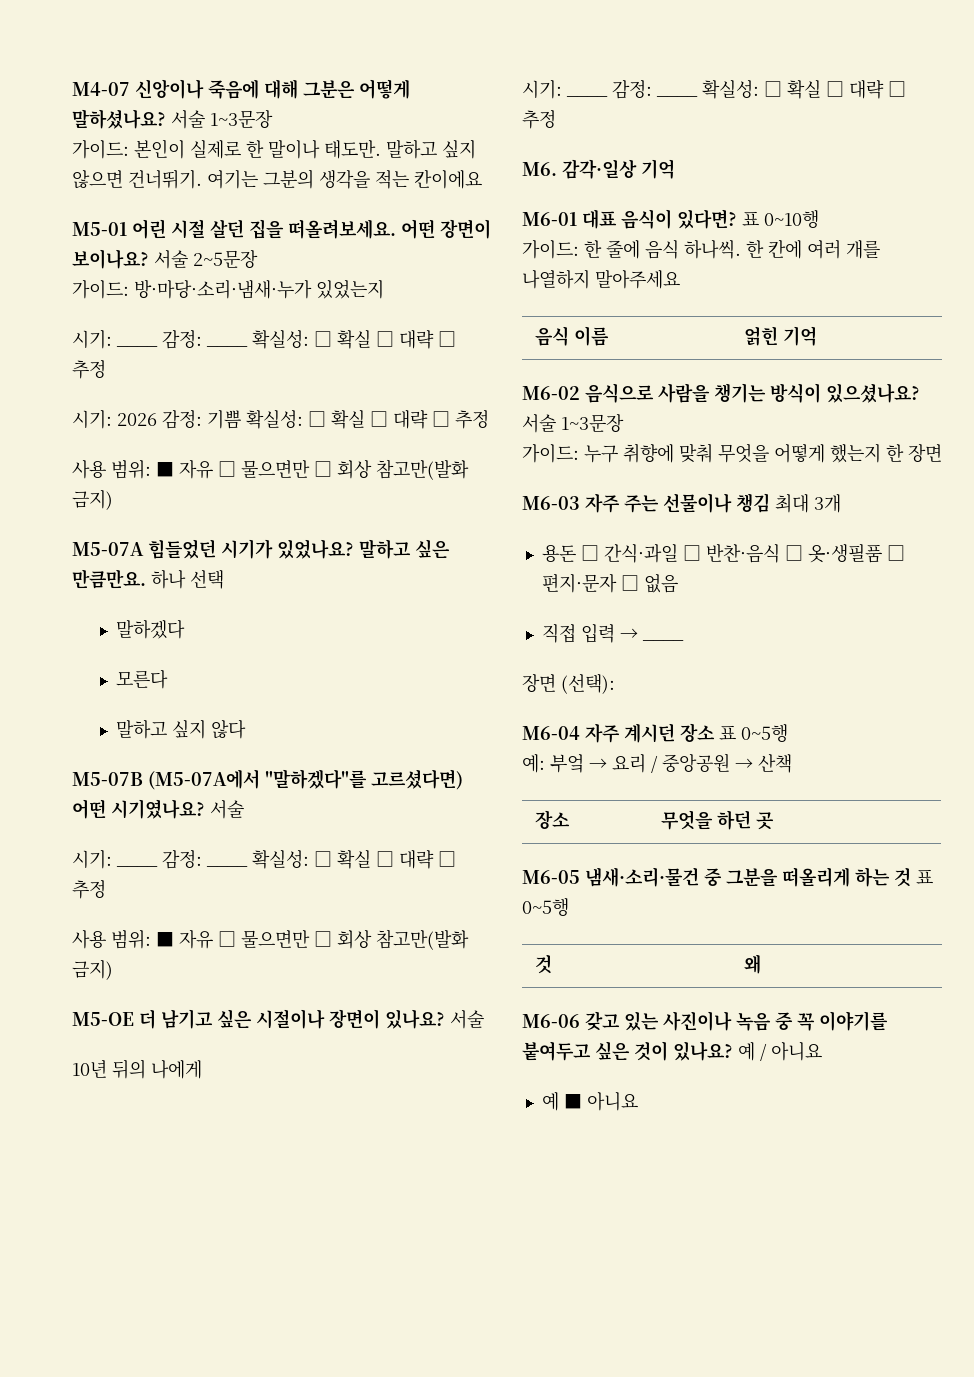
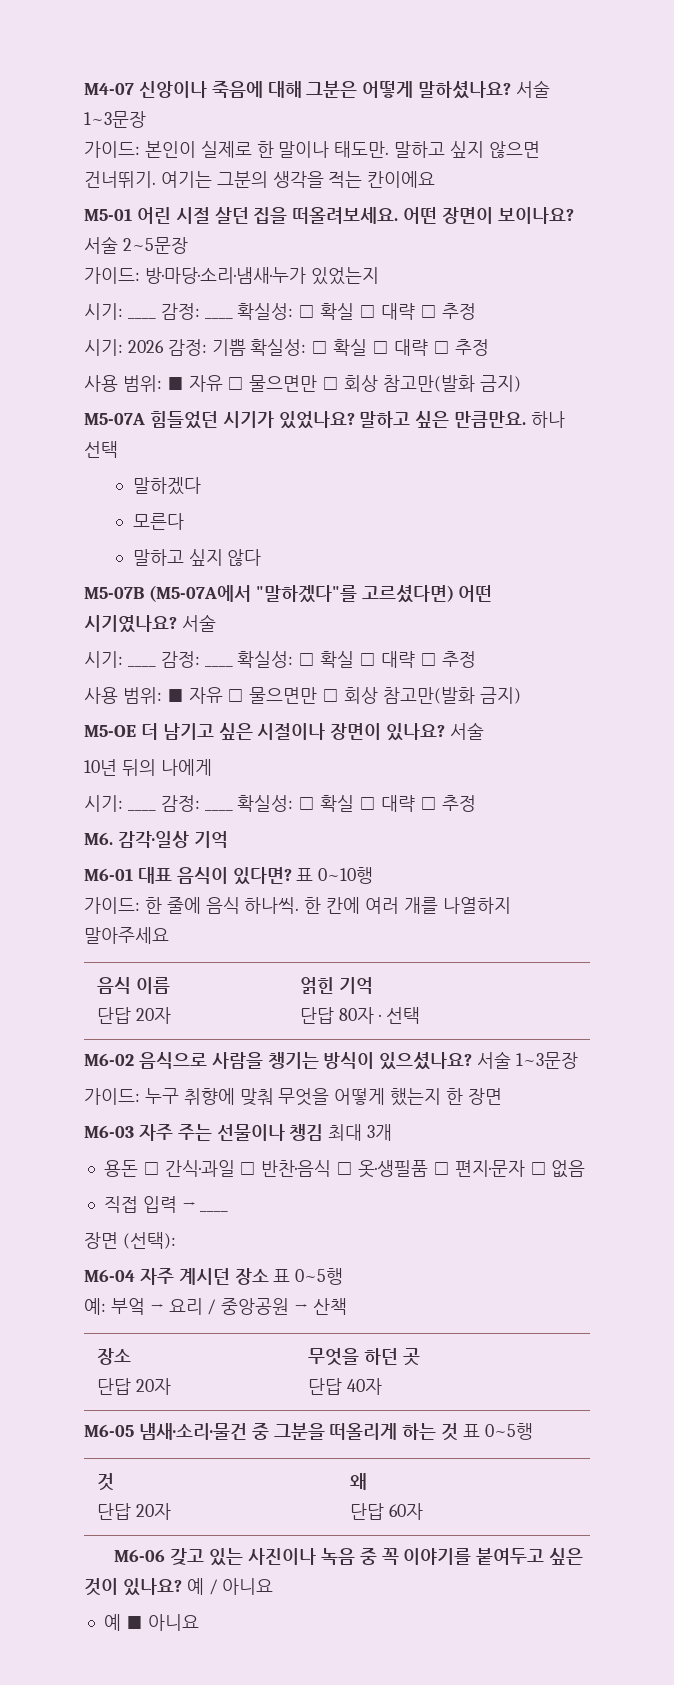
- 음식 이름 | 얽힌 기억
+ 음식 이름
+ 단답 20자 | 얽힌 기억
+ 단답 80자 · 선택
  예: 부엌 → 요리 / 중앙공원 → 산책
- 장소 | 무엇을 하던 곳
+ 장소
+ 단답 20자 | 무엇을 하던 곳
+ 단답 40자
  M6-05 냄새·소리·물건 중 그분을 떠올리게 하는 것 표 0~5행
- 것 | 왜
+ 것
+ 단답 20자 | 왜
+ 단답 60자

